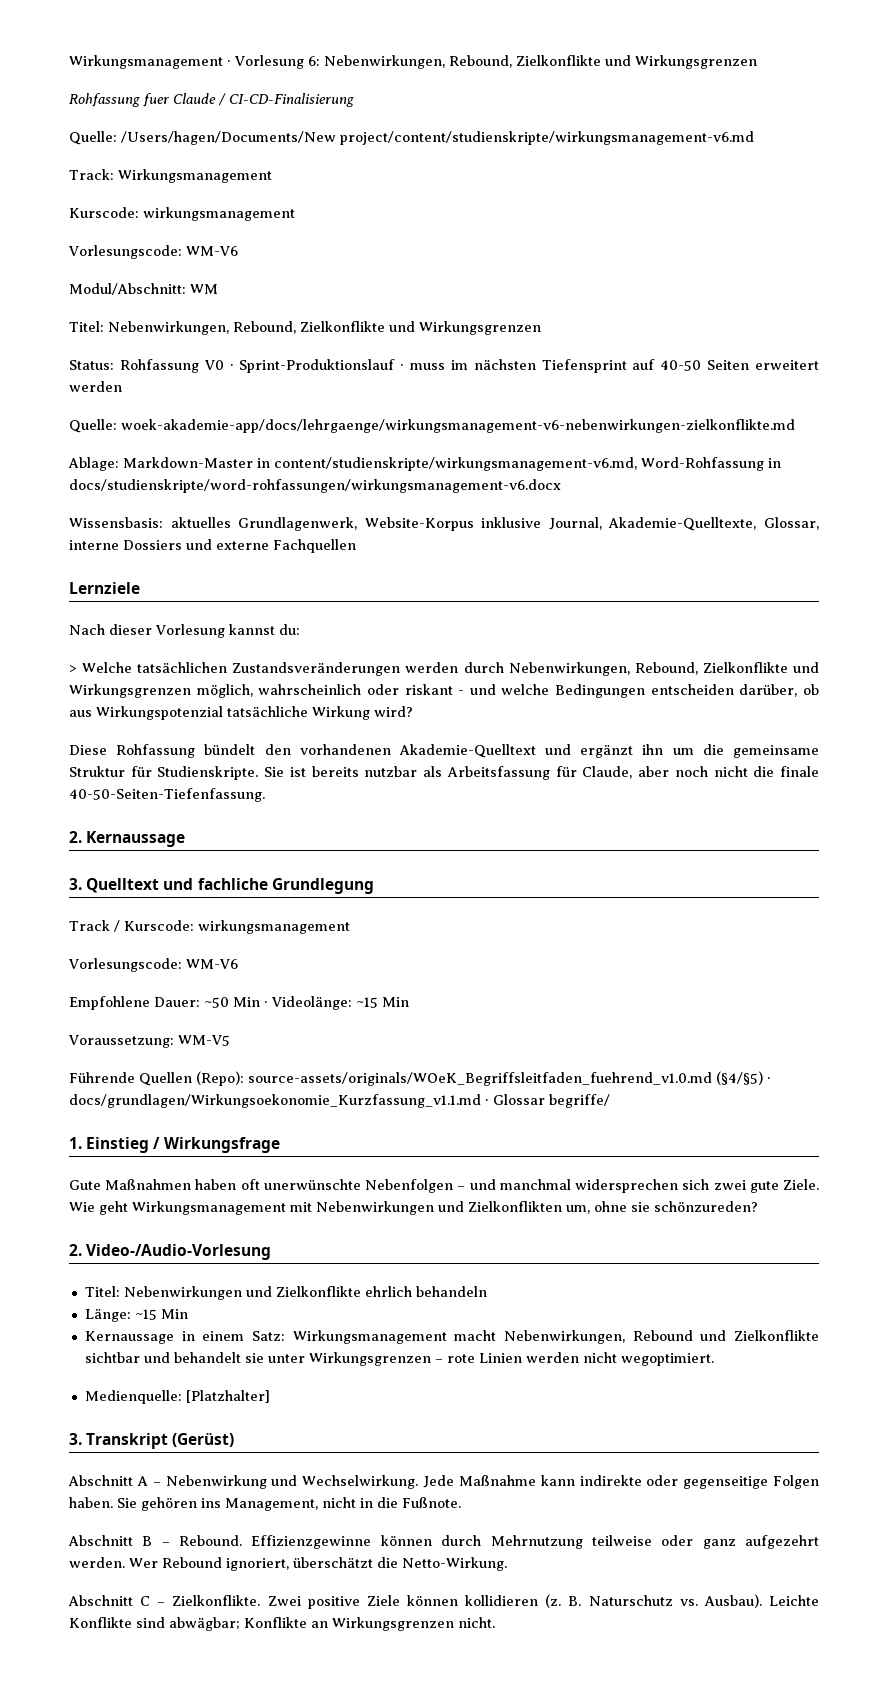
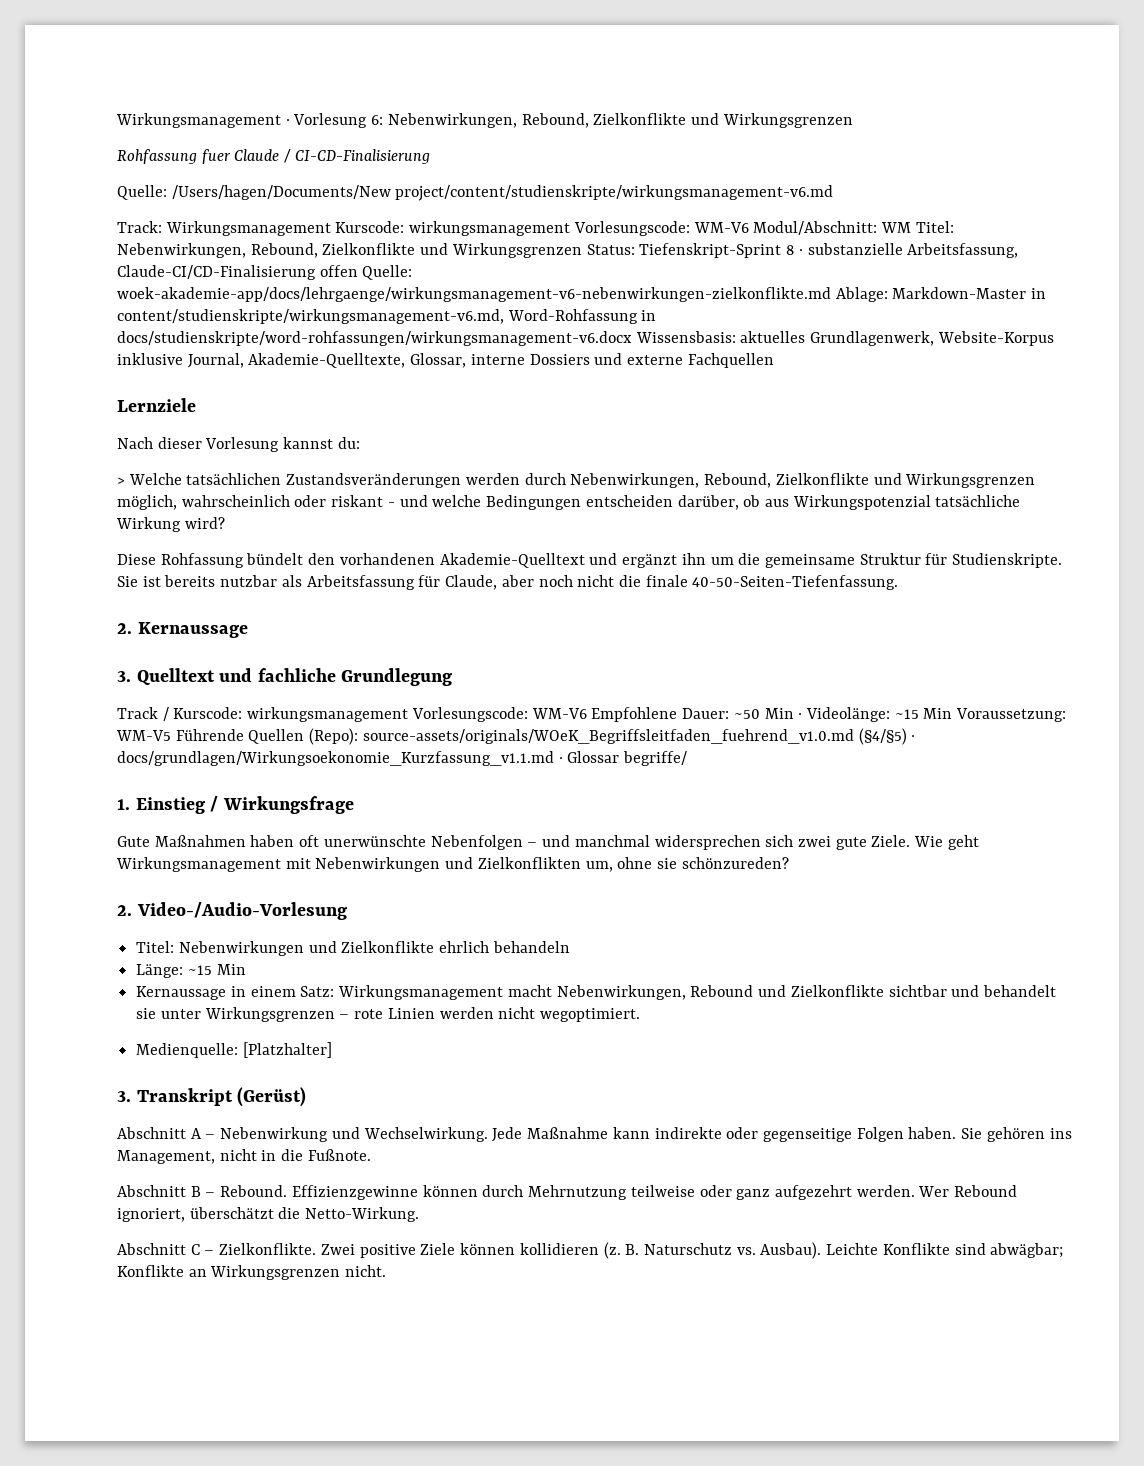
- Track: Wirkungsmanagement
- Kurscode: wirkungsmanagement
- Vorlesungscode: WM-V6
- Modul/Abschnitt: WM
- Titel: Nebenwirkungen, Rebound, Zielkonflikte und Wirkungsgrenzen
- Status: Rohfassung V0 · Sprint-Produktionslauf · muss im nächsten Tiefensprint auf 40-50 Seiten erweitert werden
- Quelle: woek-akademie-app/docs/lehrgaenge/wirkungsmanagement-v6-nebenwirkungen-zielkonflikte.md
- Ablage: Markdown-Master in content/studienskripte/wirkungsmanagement-v6.md, Word-Rohfassung in docs/studienskripte/word-rohfassungen/wirkungsmanagement-v6.docx
- Wissensbasis: aktuelles Grundlagenwerk, Website-Korpus inklusive Journal, Akademie-Quelltexte, Glossar, interne Dossiers und externe Fachquellen
+ Track: Wirkungsmanagement Kurscode: wirkungsmanagement Vorlesungscode: WM-V6 Modul/Abschnitt: WM Titel: Nebenwirkungen, Rebound, Zielkonflikte und Wirkungsgrenzen Status: Tiefenskript-Sprint 8 · substanzielle Arbeitsfassung, Claude-CI/CD-Finalisierung offen Quelle: woek-akademie-app/docs/lehrgaenge/wirkungsmanagement-v6-nebenwirkungen-zielkonflikte.md Ablage: Markdown-Master in content/studienskripte/wirkungsmanagement-v6.md, Word-Rohfassung in docs/studienskripte/word-rohfassungen/wirkungsmanagement-v6.docx Wissensbasis: aktuelles Grundlagenwerk, Website-Korpus inklusive Journal, Akademie-Quelltexte, Glossar, interne Dossiers und externe Fachquellen
- Track / Kurscode: wirkungsmanagement
- Vorlesungscode: WM-V6
- Empfohlene Dauer: ~50 Min · Videolänge: ~15 Min
- Voraussetzung: WM-V5
- Führende Quellen (Repo): source-assets/originals/WOeK_Begriffsleitfaden_fuehrend_v1.0.md (§4/§5) · docs/grundlagen/Wirkungsoekonomie_Kurzfassung_v1.1.md · Glossar begriffe/
+ Track / Kurscode: wirkungsmanagement Vorlesungscode: WM-V6 Empfohlene Dauer: ~50 Min · Videolänge: ~15 Min Voraussetzung: WM-V5 Führende Quellen (Repo): source-assets/originals/WOeK_Begriffsleitfaden_fuehrend_v1.0.md (§4/§5) · docs/grundlagen/Wirkungsoekonomie_Kurzfassung_v1.1.md · Glossar begriffe/

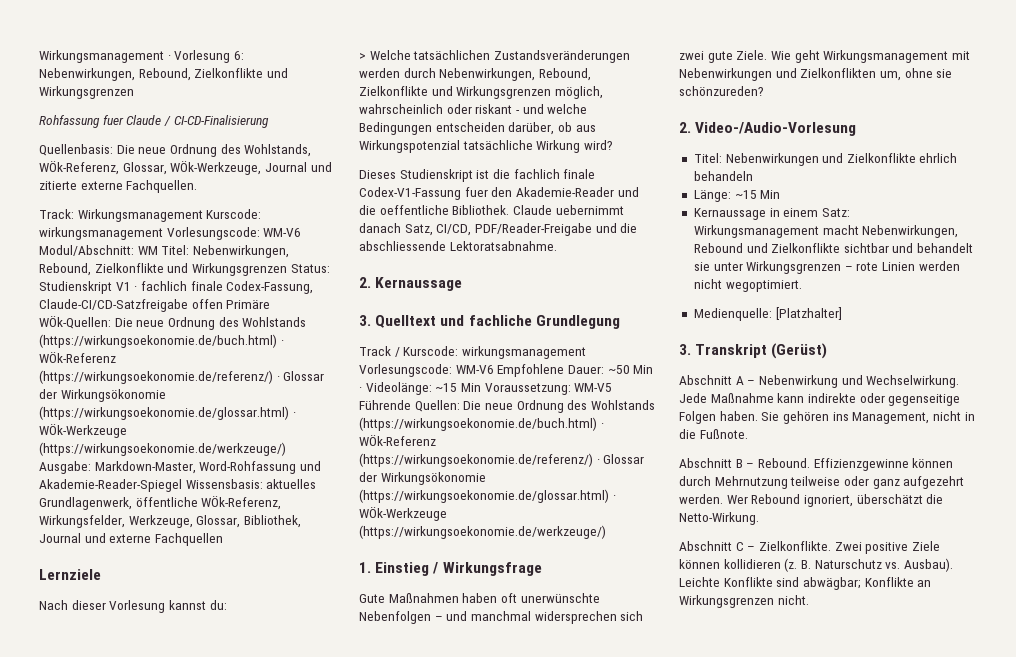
- Quelle: /Users/hagen/Documents/New project/content/studienskripte/wirkungsmanagement-v6.md
+ Quellenbasis: Die neue Ordnung des Wohlstands, WÖk-Referenz, Glossar, WÖk-Werkzeuge, Journal und zitierte externe Fachquellen.
- Track: Wirkungsmanagement Kurscode: wirkungsmanagement Vorlesungscode: WM-V6 Modul/Abschnitt: WM Titel: Nebenwirkungen, Rebound, Zielkonflikte und Wirkungsgrenzen Status: Tiefenskript-Sprint 8 · substanzielle Arbeitsfassung, Claude-CI/CD-Finalisierung offen Quelle: woek-akademie-app/docs/lehrgaenge/wirkungsmanagement-v6-nebenwirkungen-zielkonflikte.md Ablage: Markdown-Master in content/studienskripte/wirkungsmanagement-v6.md, Word-Rohfassung in docs/studienskripte/word-rohfassungen/wirkungsmanagement-v6.docx Wissensbasis: aktuelles Grundlagenwerk, Website-Korpus inklusive Journal, Akademie-Quelltexte, Glossar, interne Dossiers und externe Fachquellen
+ Track: Wirkungsmanagement Kurscode: wirkungsmanagement Vorlesungscode: WM-V6 Modul/Abschnitt: WM Titel: Nebenwirkungen, Rebound, Zielkonflikte und Wirkungsgrenzen Status: Studienskript V1 · fachlich finale Codex-Fassung, Claude-CI/CD-Satzfreigabe offen Primäre WÖk-Quellen: Die neue Ordnung des Wohlstands (https://wirkungsoekonomie.de/buch.html) · WÖk-Referenz (https://wirkungsoekonomie.de/referenz/) · Glossar der Wirkungsökonomie (https://wirkungsoekonomie.de/glossar.html) · WÖk-Werkzeuge (https://wirkungsoekonomie.de/werkzeuge/) Ausgabe: Markdown-Master, Word-Rohfassung und Akademie-Reader-Spiegel Wissensbasis: aktuelles Grundlagenwerk, öffentliche WÖk-Referenz, Wirkungsfelder, Werkzeuge, Glossar, Bibliothek, Journal und externe Fachquellen
- Diese Rohfassung bündelt den vorhandenen Akademie-Quelltext und ergänzt ihn um die gemeinsame Struktur für Studienskripte. Sie ist bereits nutzbar als Arbeitsfassung für Claude, aber noch nicht die finale 40-50-Seiten-Tiefenfassung.
+ Dieses Studienskript ist die fachlich finale Codex-V1-Fassung fuer den Akademie-Reader und die oeffentliche Bibliothek. Claude uebernimmt danach Satz, CI/CD, PDF/Reader-Freigabe und die abschliessende Lektoratsabnahme.
- Track / Kurscode: wirkungsmanagement Vorlesungscode: WM-V6 Empfohlene Dauer: ~50 Min · Videolänge: ~15 Min Voraussetzung: WM-V5 Führende Quellen (Repo): source-assets/originals/WOeK_Begriffsleitfaden_fuehrend_v1.0.md (§4/§5) · docs/grundlagen/Wirkungsoekonomie_Kurzfassung_v1.1.md · Glossar begriffe/
+ Track / Kurscode: wirkungsmanagement Vorlesungscode: WM-V6 Empfohlene Dauer: ~50 Min · Videolänge: ~15 Min Voraussetzung: WM-V5 Führende Quellen: Die neue Ordnung des Wohlstands (https://wirkungsoekonomie.de/buch.html) · WÖk-Referenz (https://wirkungsoekonomie.de/referenz/) · Glossar der Wirkungsökonomie (https://wirkungsoekonomie.de/glossar.html) · WÖk-Werkzeuge (https://wirkungsoekonomie.de/werkzeuge/)

